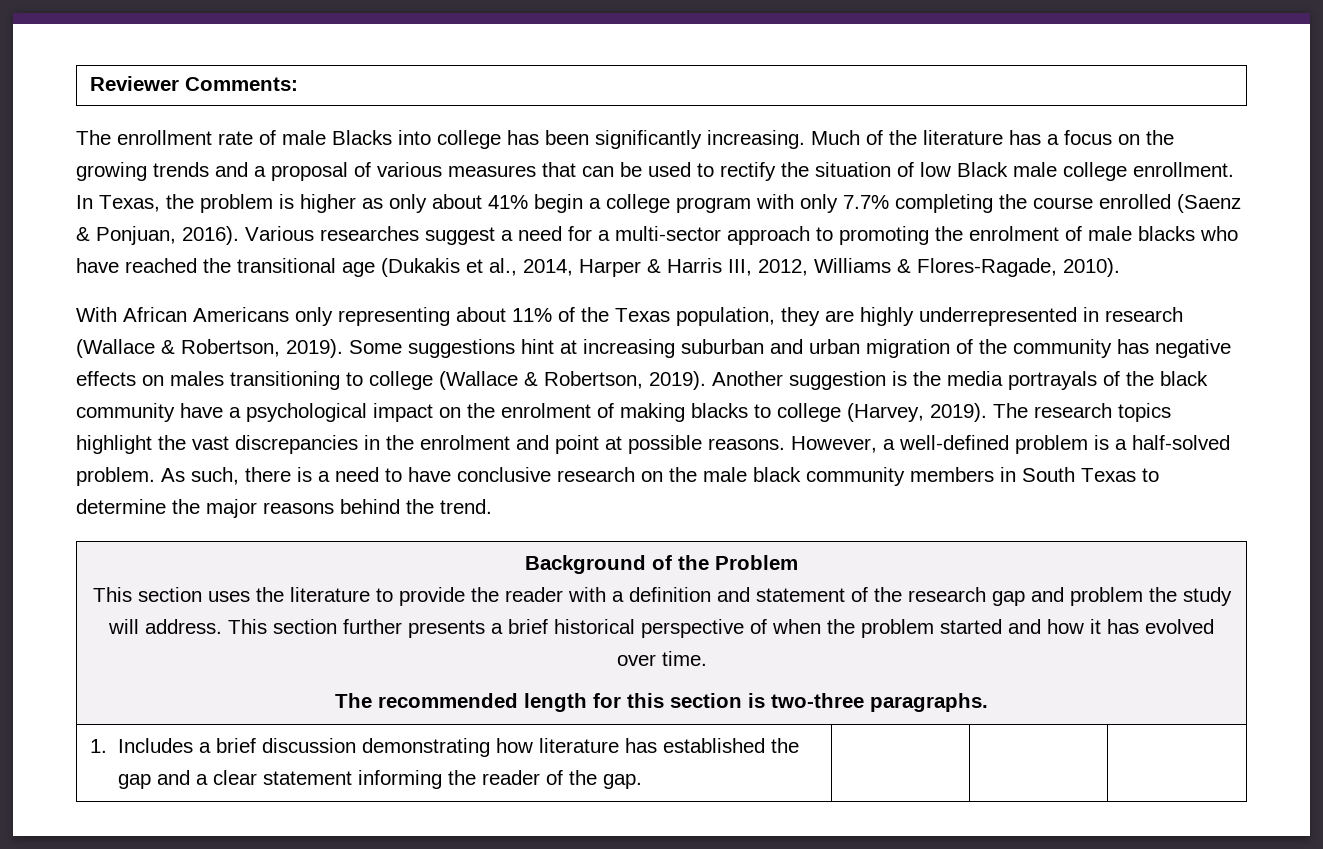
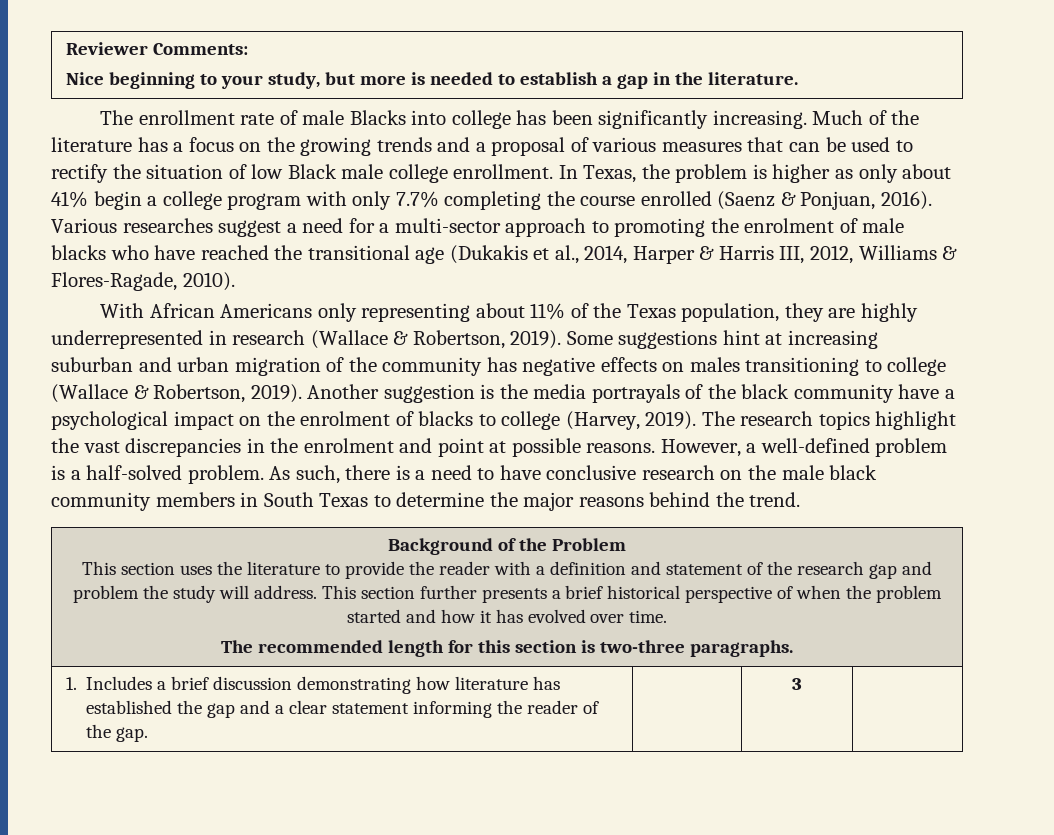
  Reviewer Comments:
+ Nice beginning to your study, but more is needed to establish a gap in the literature.
- Another suggestion is the media portrayals of the black community have a psychological impact on the enrolment of making blacks to college (Harvey, 2019).
+ Another suggestion is the media portrayals of the black community have a psychological impact on the enrolment of blacks to college (Harvey, 2019).
- 1. Includes a brief discussion demonstrating how literature has established the gap and a clear statement informing the reader of the gap. | | |
+ 1. Includes a brief discussion demonstrating how literature has established the gap and a clear statement informing the reader of the gap. | | 3 |

